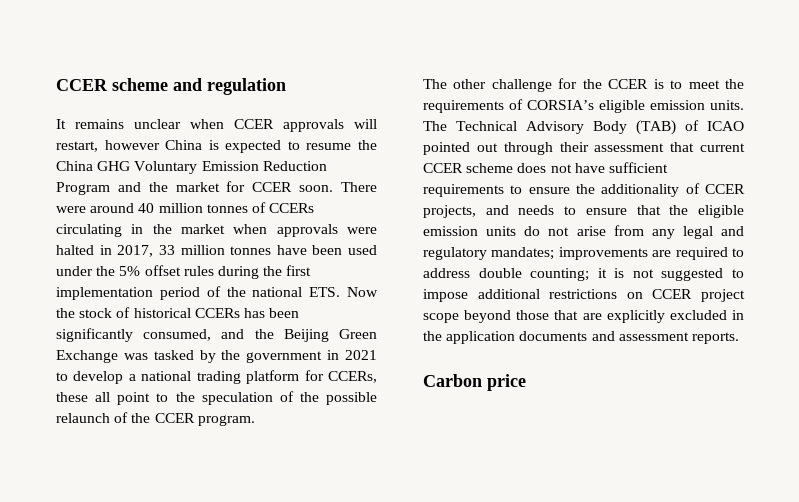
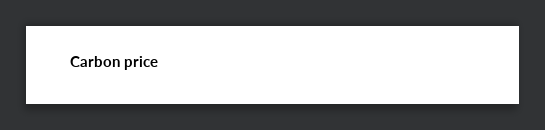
- CCER scheme and regulation
- It remains unclear when CCER approvals will restart, however China is expected to resume the China GHG Voluntary Emission Reduction Program and the market for CCER soon. There were around 40 million tonnes of CCERs circulating in the market when approvals were halted in 2017, 33 million tonnes have been used under the 5% offset rules during the first implementation period of the national ETS. Now the stock of historical CCERs has been significantly consumed, and the Beijing Green Exchange was tasked by the government in 2021 to develop a national trading platform for CCERs, these all point to the speculation of the possible relaunch of the CCER program.
- The other challenge for the CCER is to meet the requirements of CORSIA’s eligible emission units. The Technical Advisory Body (TAB) of ICAO pointed out through their assessment that current CCER scheme does not have sufficient requirements to ensure the additionality of CCER projects, and needs to ensure that the eligible emission units do not arise from any legal and regulatory mandates; improvements are required to address double counting; it is not suggested to impose additional restrictions on CCER project scope beyond those that are explicitly excluded in the application documents and assessment reports.

